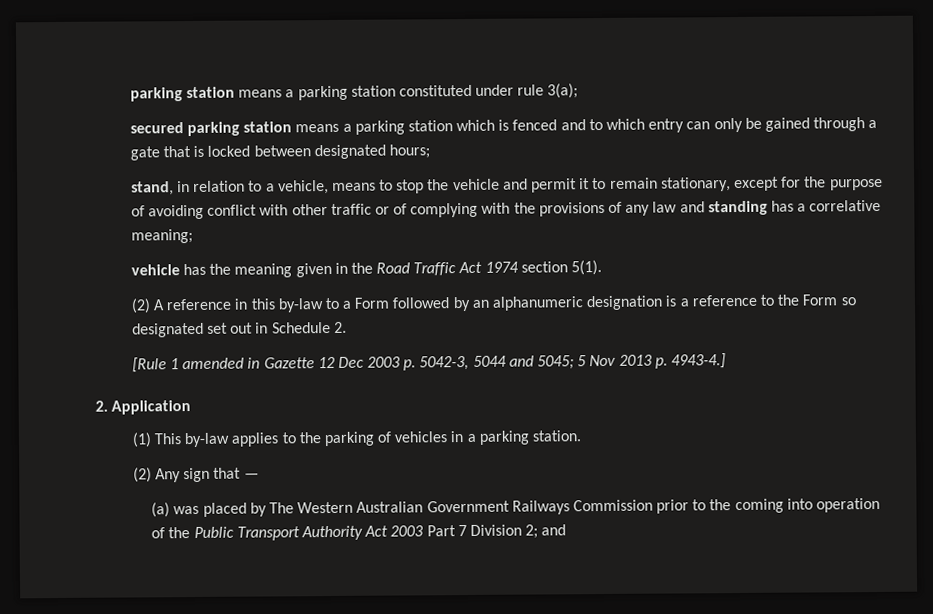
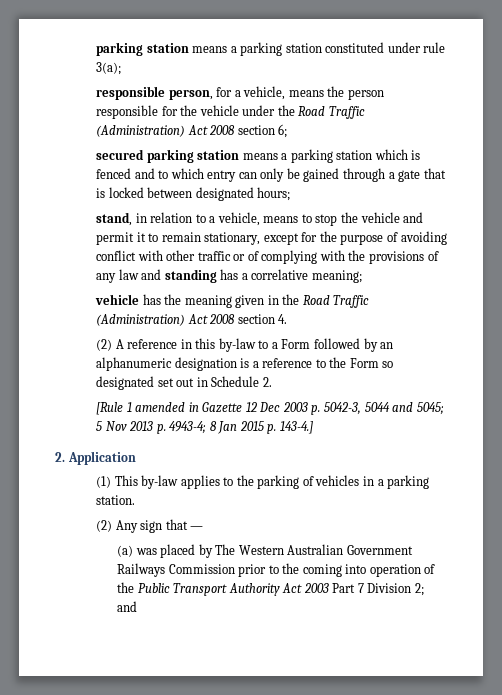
+ responsible person, for a vehicle, means the person responsible for the vehicle under the Road Traffic (Administration) Act 2008 section 6;
- vehicle has the meaning given in the Road Traffic Act 1974 section 5(1).
+ vehicle has the meaning given in the Road Traffic (Administration) Act 2008 section 4.
- [Rule 1 amended in Gazette 12 Dec 2003 p. 5042-3, 5044 and 5045; 5 Nov 2013 p. 4943-4.]
+ [Rule 1 amended in Gazette 12 Dec 2003 p. 5042-3, 5044 and 5045; 5 Nov 2013 p. 4943-4; 8 Jan 2015 p. 143-4.]

